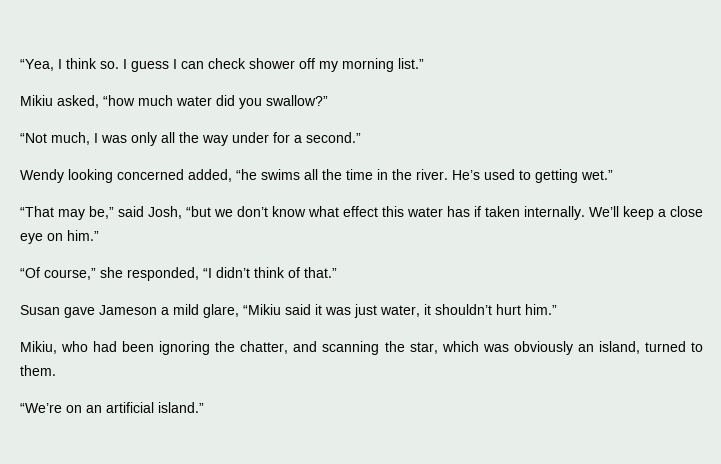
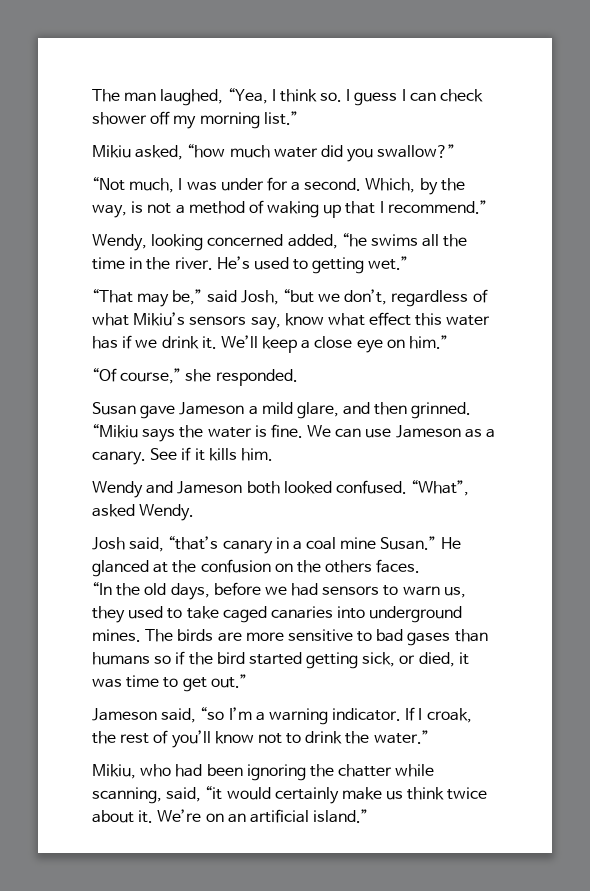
- “Yea, I think so.
+ The man laughed, “Yea, I think so.
- “Not much, I was only all the way under for a second.”
- Wendy looking concerned added, “he swims all the time in the river.
+ “Not much, I was under for a second. Which, by the way, is not a method of waking up that I recommend.”
+ Wendy, looking concerned added, “he swims all the time in the river.
- “That may be,” said Josh, “but we don’t know what effect this water has if taken internally.
+ “That may be,” said Josh, “but we don’t, regardless of what Mikiu’s sensors say, know what effect this water has if we drink it.
- “Of course,” she responded, “I didn’t think of that.”
+ “Of course,” she responded.
- Susan gave Jameson a mild glare, “Mikiu said it was just water, it shouldn’t hurt him.”
+ Susan gave Jameson a mild glare, and then grinned. “Mikiu says the water is fine. We can use Jameson as a canary. See if it kills him.
+ Wendy and Jameson both looked confused. “What”, asked Wendy.
+ Josh said, “that’s canary in a coal mine Susan.” He glanced at the confusion on the others faces.
+ “In the old days, before we had sensors to warn us, they used to take caged canaries into underground mines. The birds are more sensitive to bad gases than humans so if the bird started getting sick, or died, it was time to get out.”
+ Jameson said, “so I’m a warning indicator. If I croak, the rest of you’ll know not to drink the water.”
- Mikiu, who had been ignoring the chatter, and scanning the star, which was obviously an island, turned to them.
- “We’re on an artificial island.”
+ Mikiu, who had been ignoring the chatter while scanning, said, “it would certainly make us think twice about it. We’re on an artificial island.”

